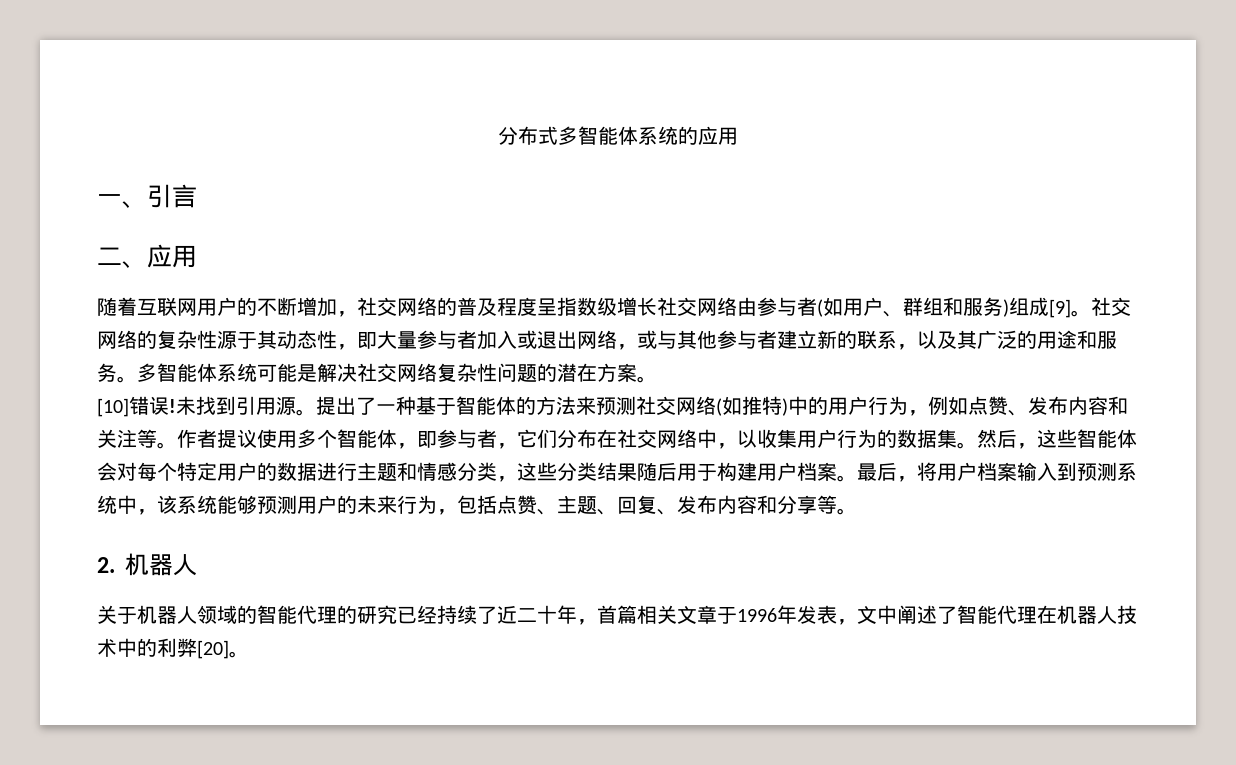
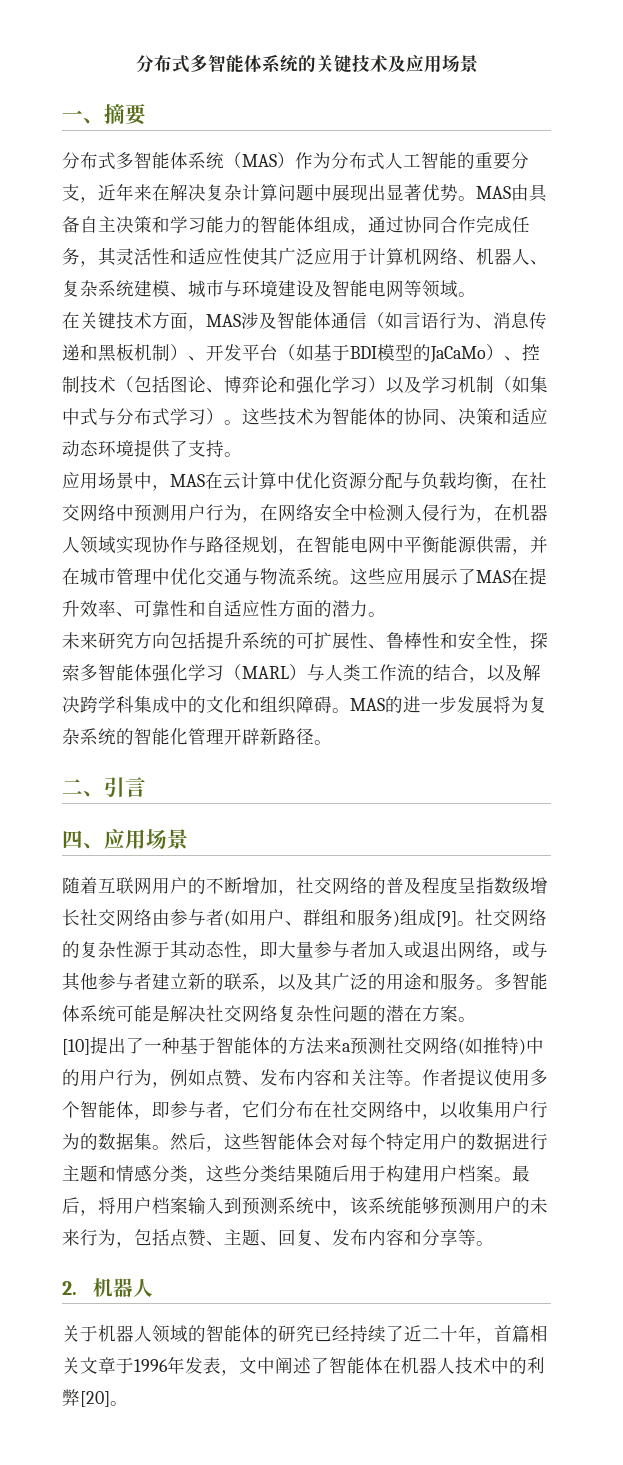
- 分布式多智能体系统的应用
- 一、引言
+ 分布式多智能体系统的关键技术及应用场景
+ 一、摘要
+ 分布式多智能体系统（MAS）作为分布式人工智能的重要分支，近年来在解决复杂计算问题中展现出显著优势。MAS由具备自主决策和学习能力的智能体组成，通过协同合作完成任务，其灵活性和适应性使其广泛应用于计算机网络、机器人、复杂系统建模、城市与环境建设及智能电网等领域。
+ 在关键技术方面，MAS涉及智能体通信（如言语行为、消息传递和黑板机制）、开发平台（如基于BDI模型的JaCaMo）、控制技术（包括图论、博弈论和强化学习）以及学习机制（如集中式与分布式学习）。这些技术为智能体的协同、决策和适应动态环境提供了支持。
+ 应用场景中，MAS在云计算中优化资源分配与负载均衡，在社交网络中预测用户行为，在网络安全中检测入侵行为，在机器人领域实现协作与路径规划，在智能电网中平衡能源供需，并在城市管理中优化交通与物流系统。这些应用展示了MAS在提升效率、可靠性和自适应性方面的潜力。
+ 未来研究方向包括提升系统的可扩展性、鲁棒性和安全性，探索多智能体强化学习（MARL）与人类工作流的结合，以及解决跨学科集成中的文化和组织障碍。MAS的进一步发展将为复杂系统的智能化管理开辟新路径。
+ 二、引言
- 二、应用
+ 四、应用场景
- [10]错误!未找到引用源。提出了一种基于智能体的方法来预测社交网络(如推特)中的用户行为，例如点赞、发布内容和关注等。
+ [10]提出了一种基于智能体的方法来a预测社交网络(如推特)中的用户行为，例如点赞、发布内容和关注等。
- 关于机器人领域的智能代理的研究已经持续了近二十年，首篇相关文章于1996年发表，文中阐述了智能代理在机器人技术中的利弊[20]。
+ 关于机器人领域的智能体的研究已经持续了近二十年，首篇相关文章于1996年发表，文中阐述了智能体在机器人技术中的利弊[20]。

